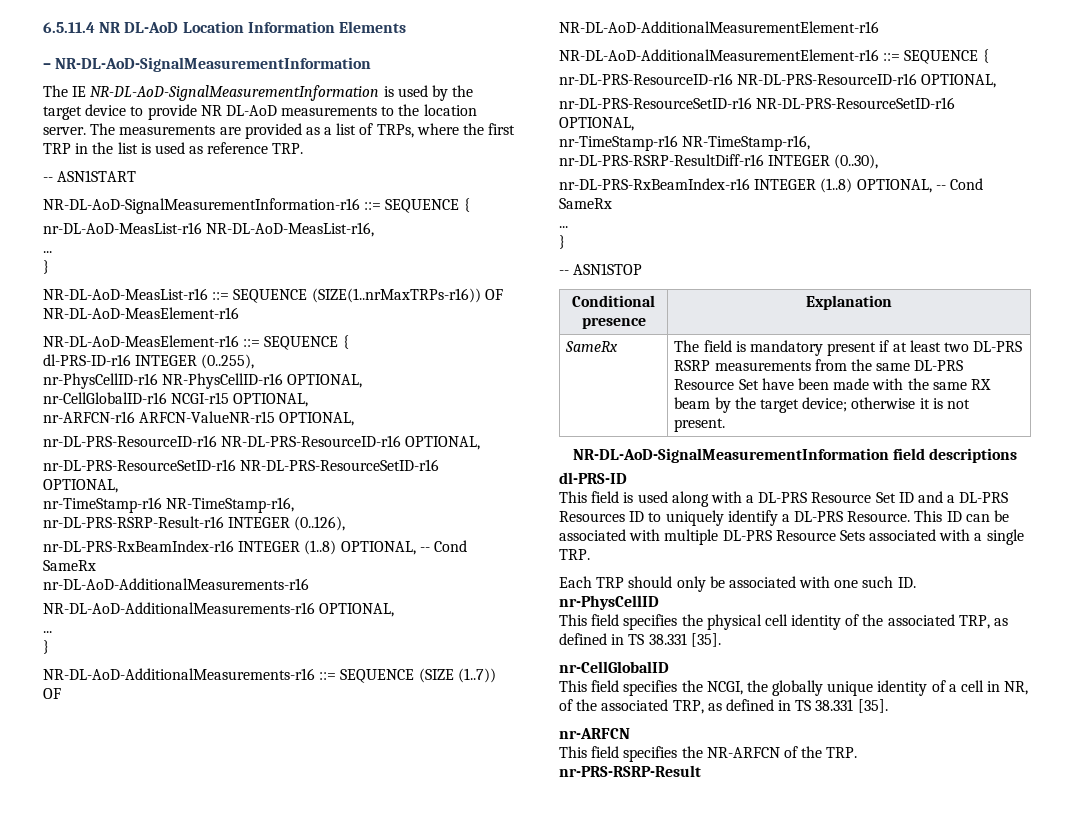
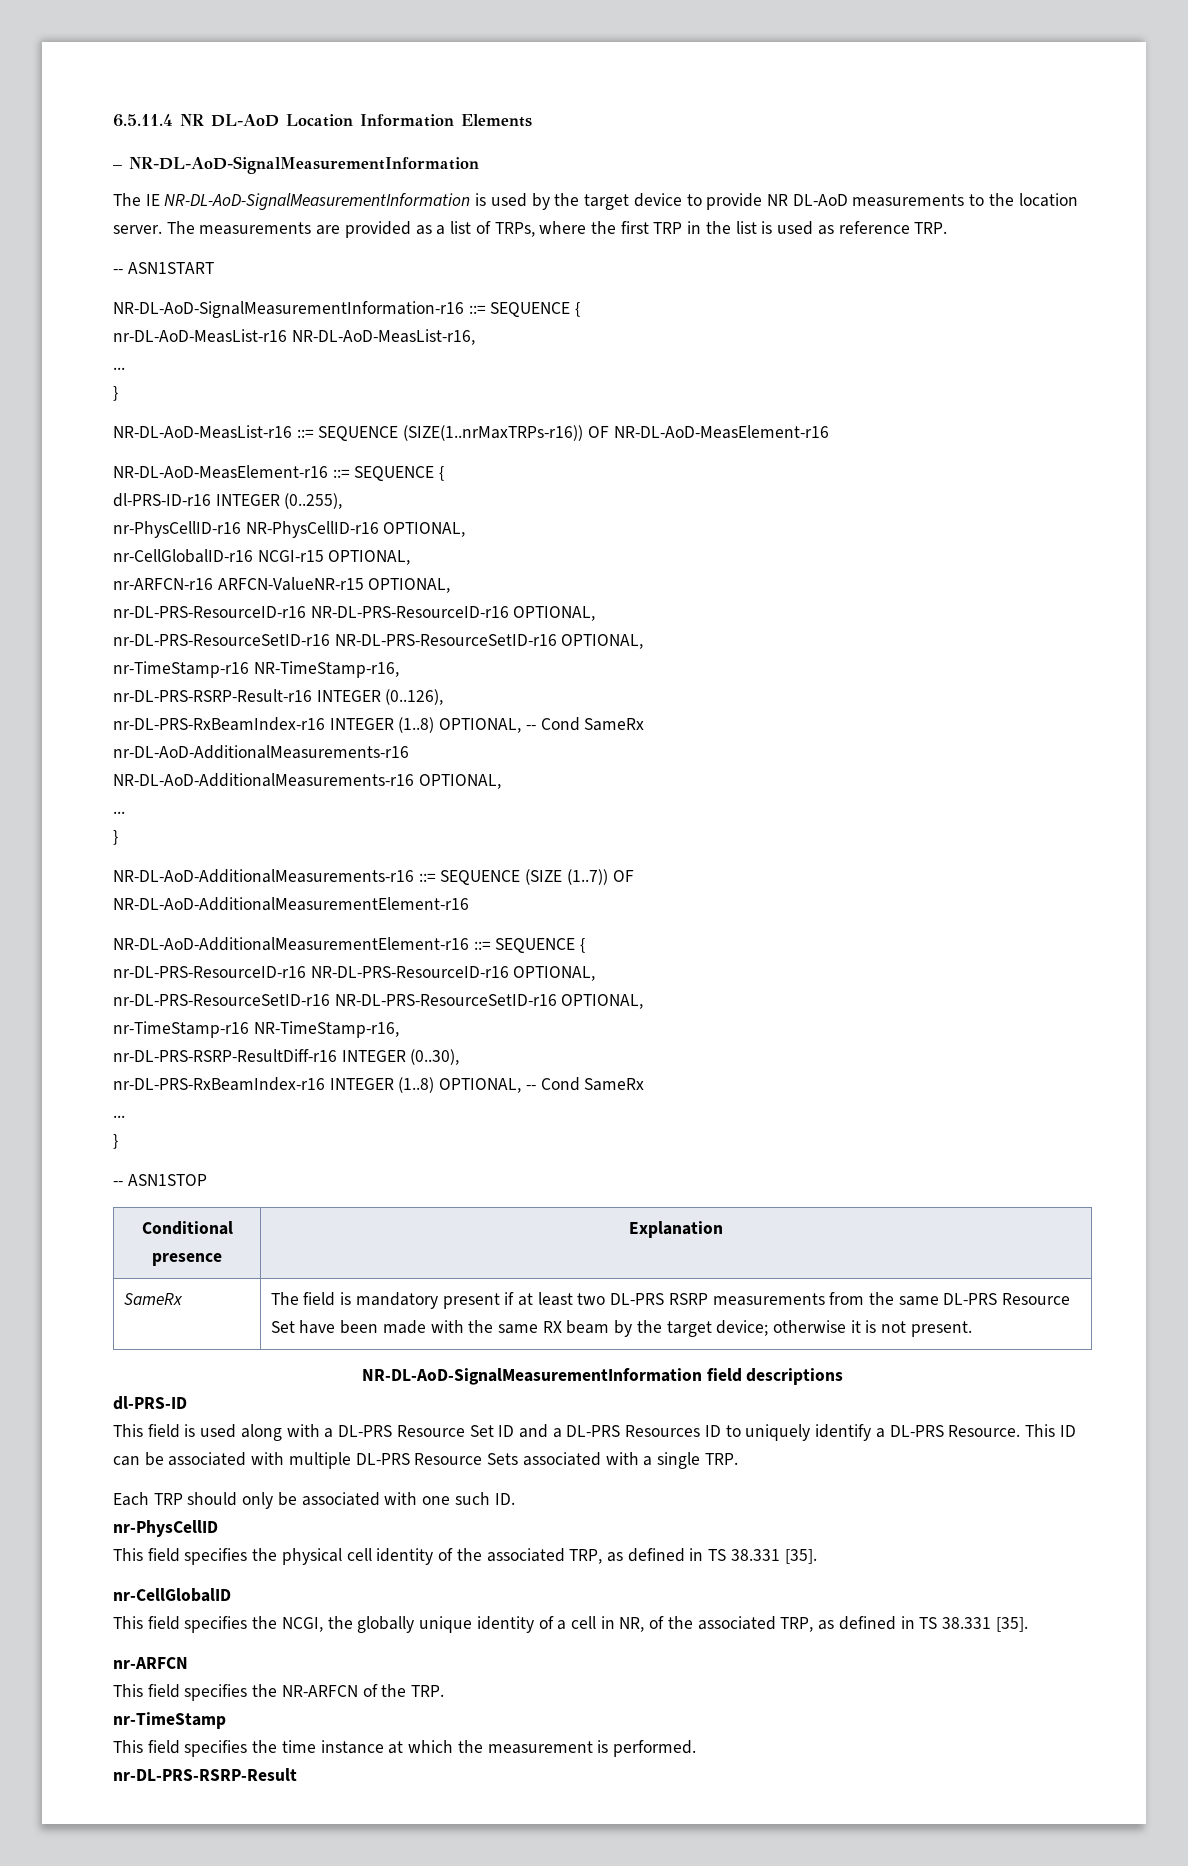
- nr-PRS-RSRP-Result
+ nr-TimeStamp
+ This field specifies the time instance at which the measurement is performed.
+ nr-DL-PRS-RSRP-Result

